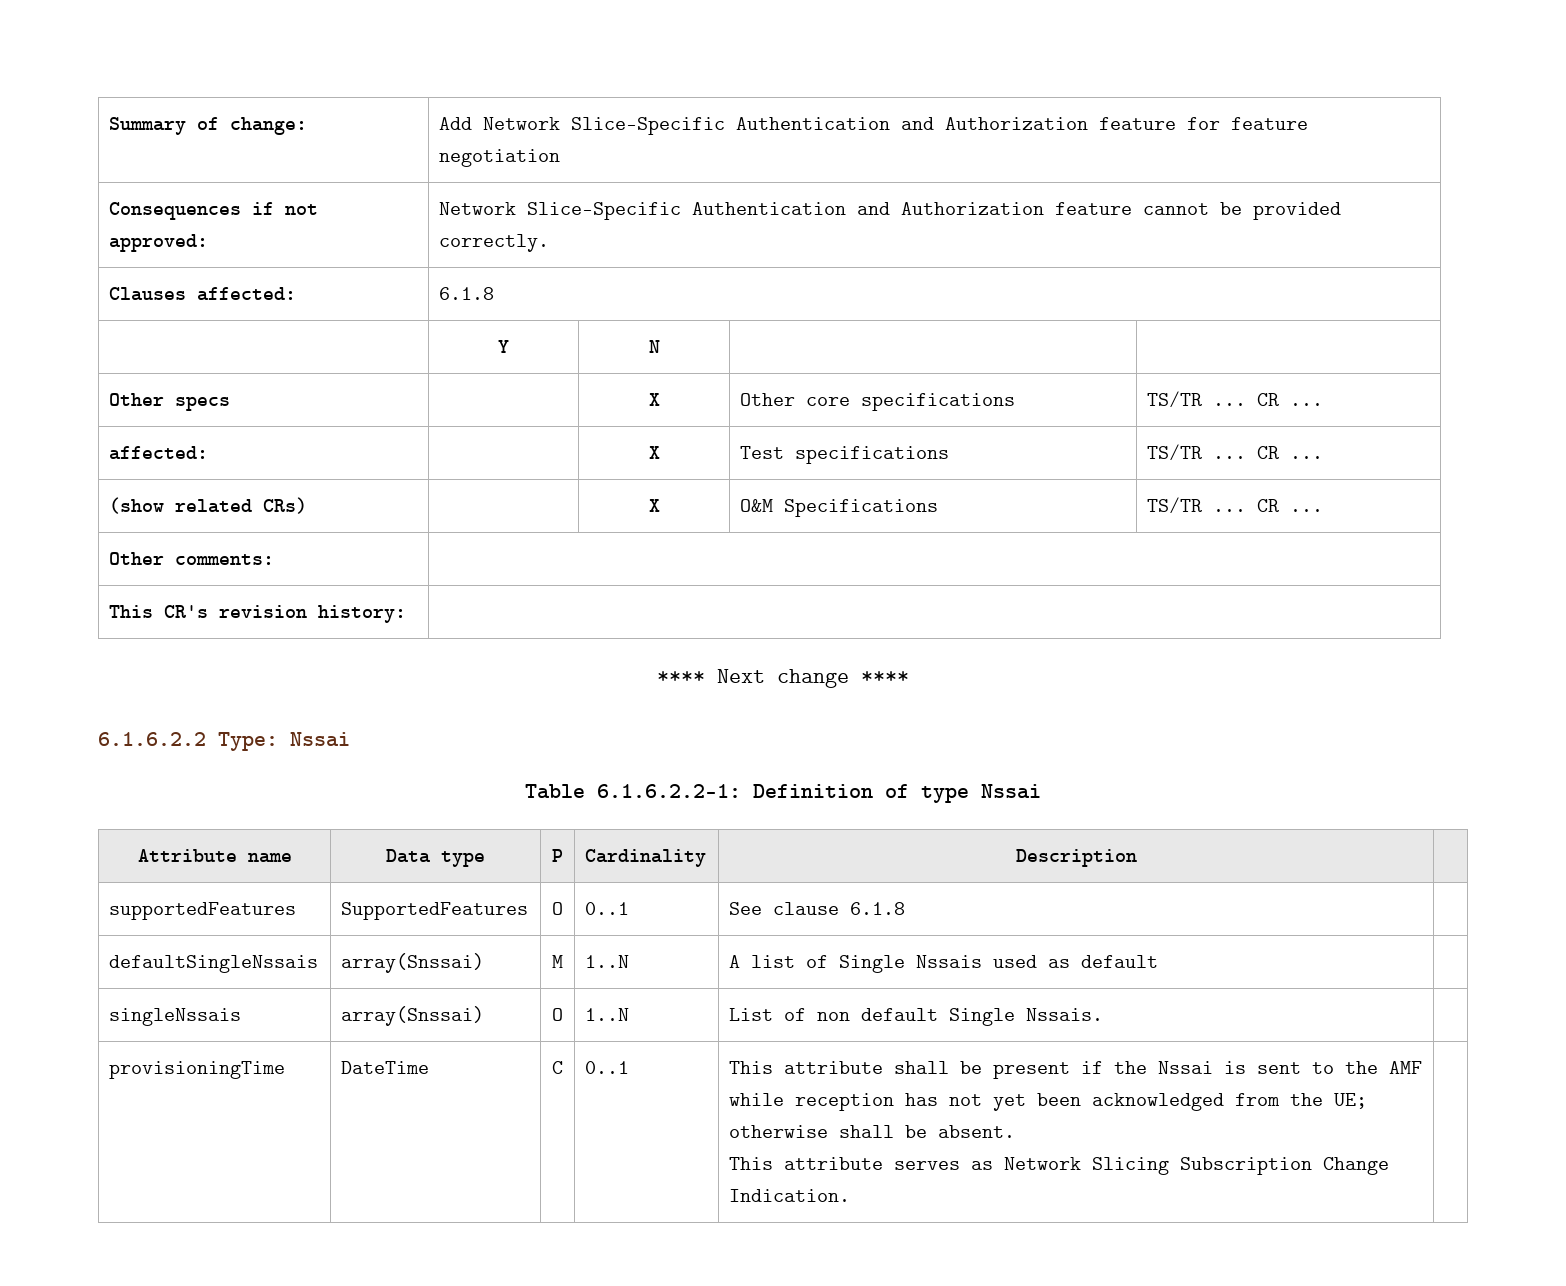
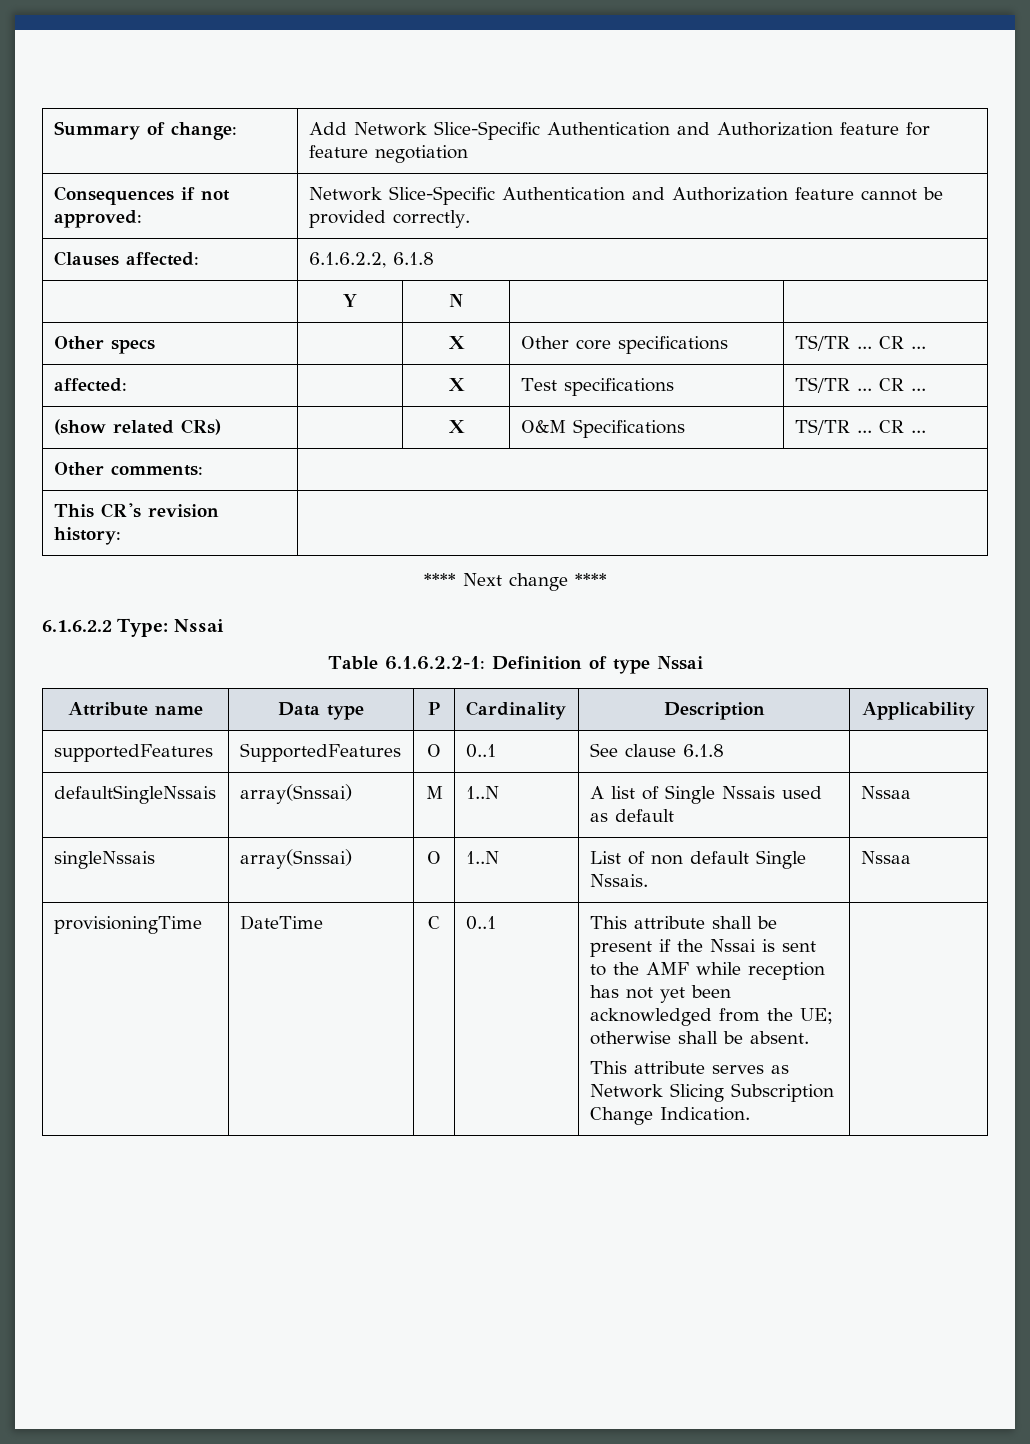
- Clauses affected: | 6.1.8
+ Clauses affected: | 6.1.6.2.2, 6.1.8
- Attribute name | Data type | P | Cardinality | Description |
+ Attribute name | Data type | P | Cardinality | Description | Applicability
- defaultSingleNssais | array(Snssai) | M | 1..N | A list of Single Nssais used as default |
+ defaultSingleNssais | array(Snssai) | M | 1..N | A list of Single Nssais used as default | Nssaa
- singleNssais | array(Snssai) | O | 1..N | List of non default Single Nssais. |
+ singleNssais | array(Snssai) | O | 1..N | List of non default Single Nssais. | Nssaa

